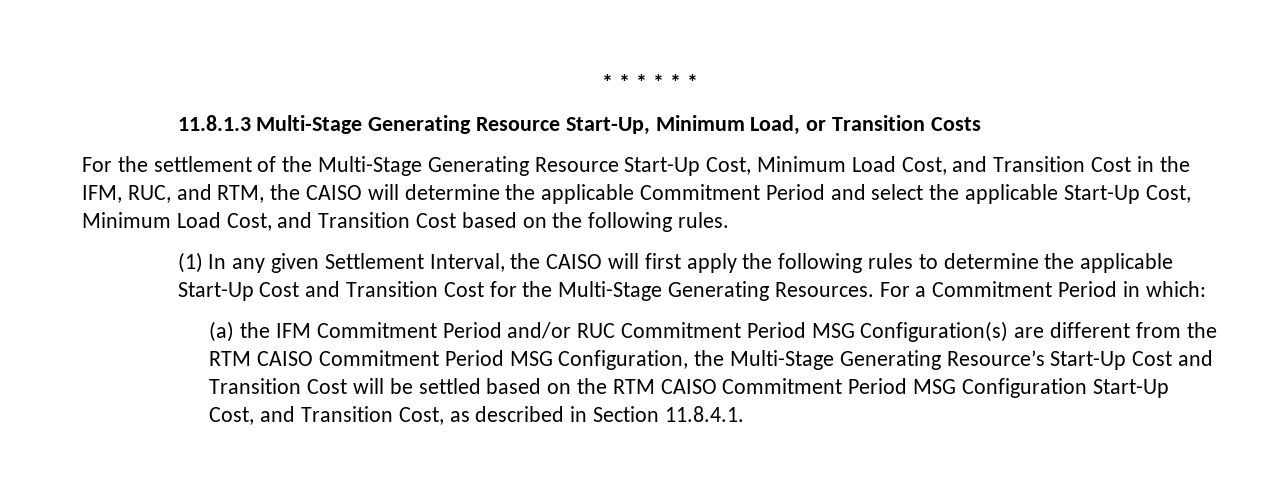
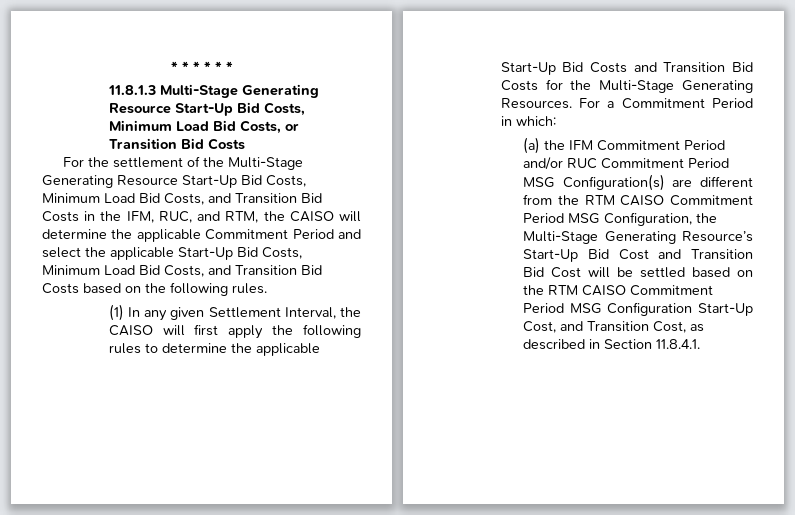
- 11.8.1.3 Multi-Stage Generating Resource Start-Up, Minimum Load, or Transition Costs
+ 11.8.1.3 Multi-Stage Generating Resource Start-Up Bid Costs, Minimum Load Bid Costs, or Transition Bid Costs
- For the settlement of the Multi-Stage Generating Resource Start-Up Cost, Minimum Load Cost, and Transition Cost in the IFM, RUC, and RTM, the CAISO will determine the applicable Commitment Period and select the applicable Start-Up Cost, Minimum Load Cost, and Transition Cost based on the following rules.
+ For the settlement of the Multi-Stage Generating Resource Start-Up Bid Costs, Minimum Load Bid Costs, and Transition Bid Costs in the IFM, RUC, and RTM, the CAISO will determine the applicable Commitment Period and select the applicable Start-Up Bid Costs, Minimum Load Bid Costs, and Transition Bid Costs based on the following rules.
- (1) In any given Settlement Interval, the CAISO will first apply the following rules to determine the applicable Start-Up Cost and Transition Cost for the Multi-Stage Generating Resources.
+ (1) In any given Settlement Interval, the CAISO will first apply the following rules to determine the applicable Start-Up Bid Costs and Transition Bid Costs for the Multi-Stage Generating Resources.
- (a) the IFM Commitment Period and/or RUC Commitment Period MSG Configuration(s) are different from the RTM CAISO Commitment Period MSG Configuration, the Multi-Stage Generating Resource’s Start-Up Cost and Transition Cost will be settled based on the RTM CAISO Commitment Period MSG Configuration Start-Up Cost, and Transition Cost, as described in Section 11.8.4.1.
+ (a) the IFM Commitment Period and/or RUC Commitment Period MSG Configuration(s) are different from the RTM CAISO Commitment Period MSG Configuration, the Multi-Stage Generating Resource’s Start-Up Bid Cost and Transition Bid Cost will be settled based on the RTM CAISO Commitment Period MSG Configuration Start-Up Cost, and Transition Cost, as described in Section 11.8.4.1.

